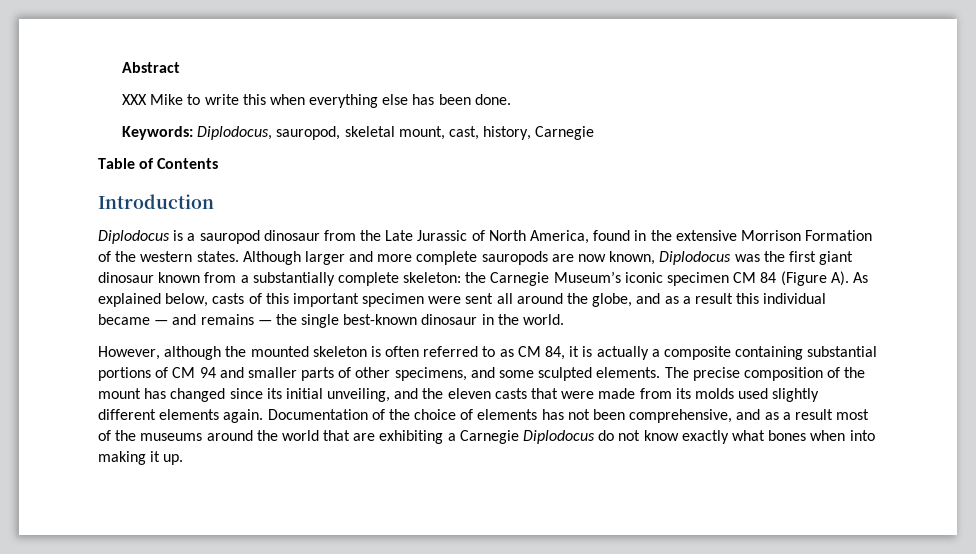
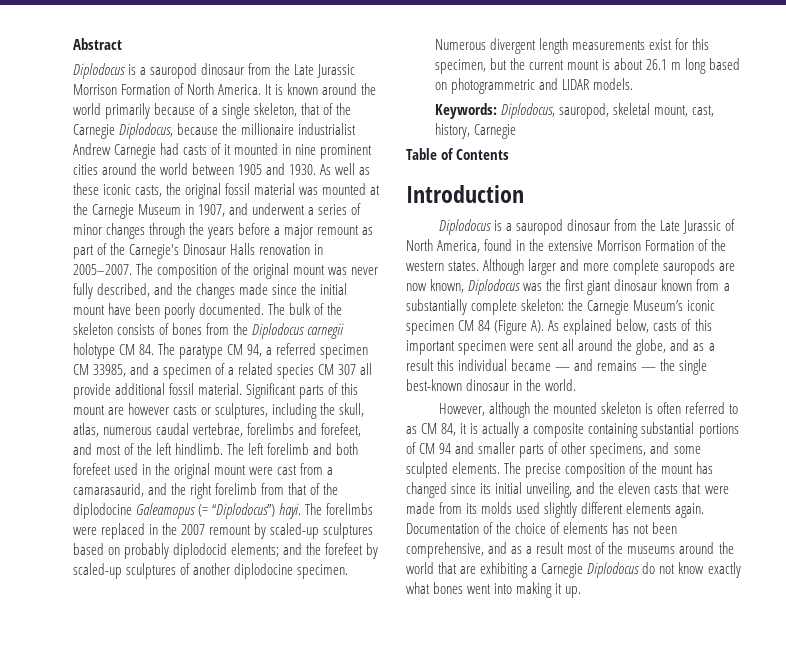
- XXX Mike to write this when everything else has been done.
+ Diplodocus is a sauropod dinosaur from the Late Jurassic Morrison Formation of North America. It is known around the world primarily because of a single skeleton, that of the Carnegie Diplodocus, because the millionaire industrialist Andrew Carnegie had casts of it mounted in nine prominent cities around the world between 1905 and 1930. As well as these iconic casts, the original fossil material was mounted at the Carnegie Museum in 1907, and underwent a series of minor changes through the years before a major remount as part of the Carnegie's Dinosaur Halls renovation in 2005–2007. The composition of the original mount was never fully described, and the changes made since the initial mount have been poorly documented. The bulk of the skeleton consists of bones from the Diplodocus carnegii holotype CM 84. The paratype CM 94, a referred specimen CM 33985, and a specimen of a related species CM 307 all provide additional fossil material. Significant parts of this mount are however casts or sculptures, including the skull, atlas, numerous caudal vertebrae, forelimbs and forefeet, and most of the left hindlimb. The left forelimb and both forefeet used in the original mount were cast from a camarasaurid, and the right forelimb from that of the diplodocine Galeamopus (= “Diplodocus”) hayi. The forelimbs were replaced in the 2007 remount by scaled-up sculptures based on probably diplodocid elements; and the forefeet by scaled-up sculptures of another diplodocine specimen. Numerous divergent length measurements exist for this specimen, but the current mount is about 26.1 m long based on photogrammetric and LIDAR models.
- Documentation of the choice of elements has not been comprehensive, and as a result most of the museums around the world that are exhibiting a Carnegie Diplodocus do not know exactly what bones when into making it up.
+ Documentation of the choice of elements has not been comprehensive, and as a result most of the museums around the world that are exhibiting a Carnegie Diplodocus do not know exactly what bones went into making it up.

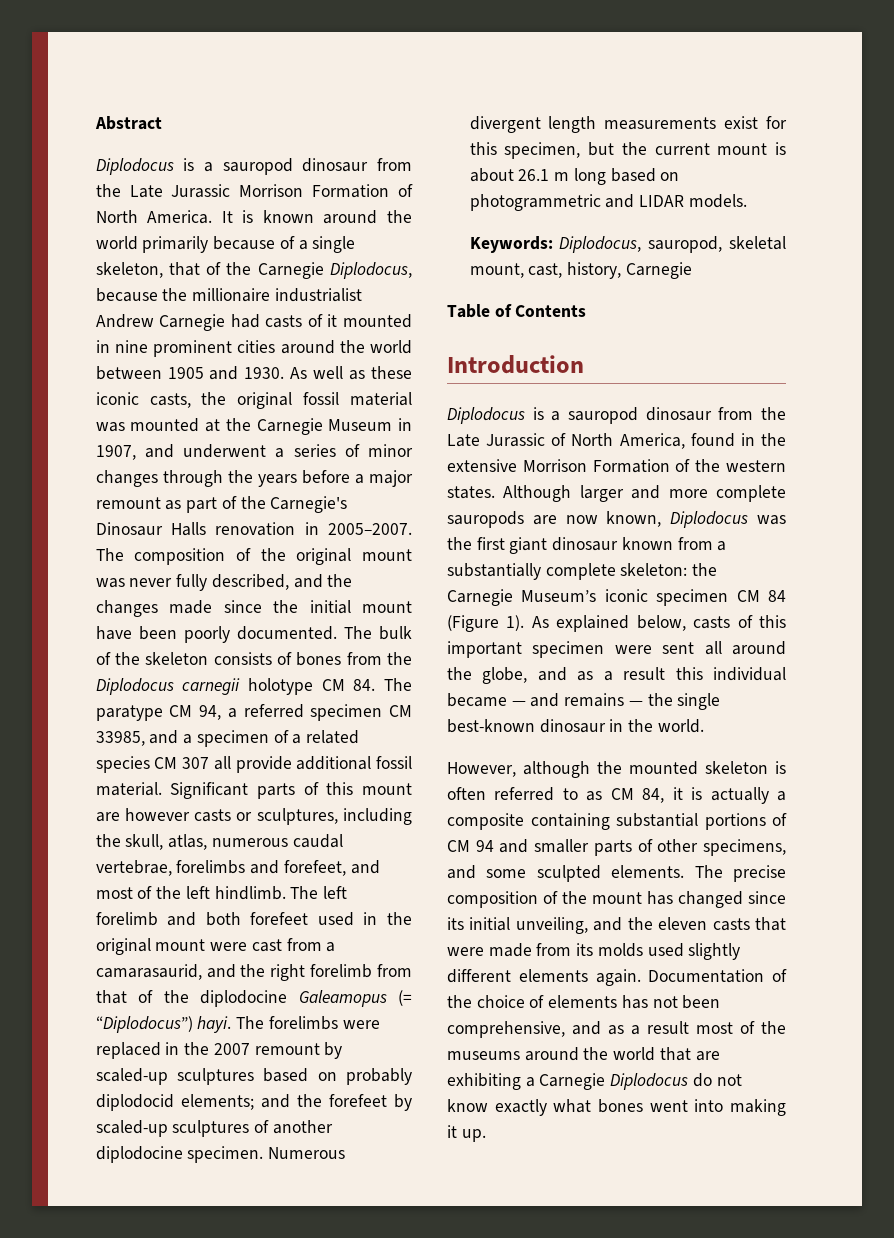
- the Carnegie Museum’s iconic specimen CM 84 (Figure A). As explained below, casts of this important specimen were sent all around the globe, and as a result this individual became — and remains — the single best-known dinosaur in the world.
+ the Carnegie Museum’s iconic specimen CM 84 (Figure 1). As explained below, casts of this important specimen were sent all around the globe, and as a result this individual became — and remains — the single best-known dinosaur in the world.

